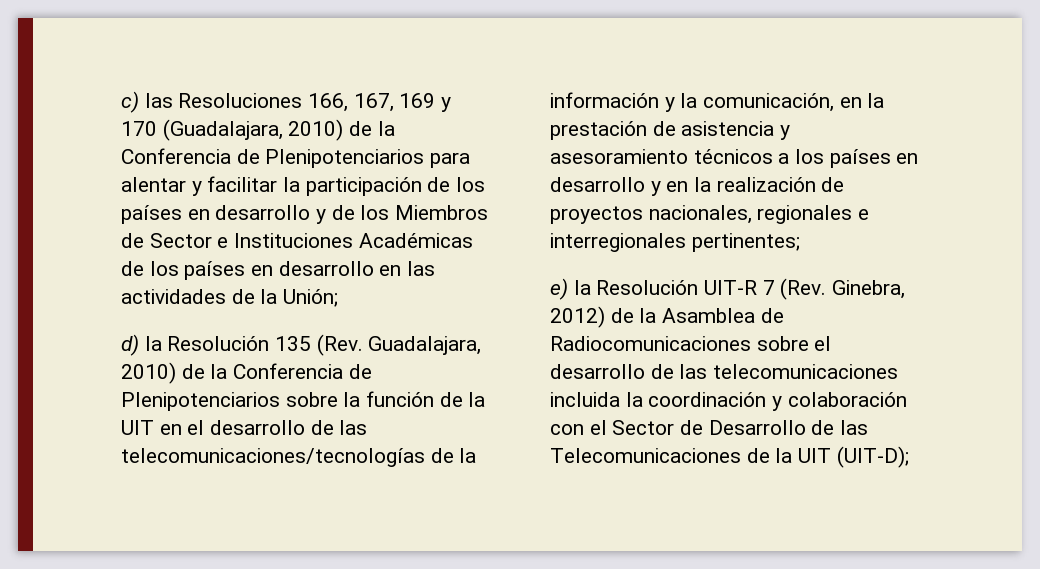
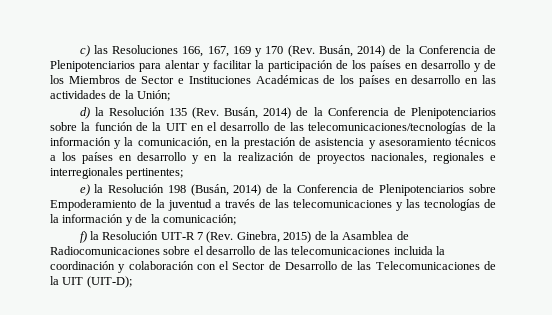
- c) las Resoluciones 166, 167, 169 y 170 (Guadalajara, 2010) de la Conferencia de Plenipotenciarios para alentar y facilitar la participación de los países en desarrollo y de los Miembros de Sector e Instituciones Académicas de los países en desarrollo en las actividades de la Unión;
+ c) las Resoluciones 166, 167, 169 y 170 (Rev. Busán, 2014) de la Conferencia de Plenipotenciarios para alentar y facilitar la participación de los países en desarrollo y de los Miembros de Sector e Instituciones Académicas de los países en desarrollo en las actividades de la Unión;
- d) la Resolución 135 (Rev. Guadalajara, 2010) de la Conferencia de Plenipotenciarios sobre la función de la UIT en el desarrollo de las telecomunicaciones/tecnologías de la información y la comunicación, en la prestación de asistencia y asesoramiento técnicos a los países en desarrollo y en la realización de proyectos nacionales, regionales e interregionales pertinentes;
+ d) la Resolución 135 (Rev. Busán, 2014) de la Conferencia de Plenipotenciarios sobre la función de la UIT en el desarrollo de las telecomunicaciones/tecnologías de la información y la comunicación, en la prestación de asistencia y asesoramiento técnicos a los países en desarrollo y en la realización de proyectos nacionales, regionales e interregionales pertinentes;
- e) la Resolución UIT-R 7 (Rev. Ginebra, 2012) de la Asamblea de Radiocomunicaciones sobre el desarrollo de las telecomunicaciones incluida la coordinación y colaboración con el Sector de Desarrollo de las Telecomunicaciones de la UIT (UIT-D);
+ e) la Resolución 198 (Busán, 2014) de la Conferencia de Plenipotenciarios sobre Empoderamiento de la juventud a través de las telecomunicaciones y las tecnologías de la información y de la comunicación;
+ f) la Resolución UIT-R 7 (Rev. Ginebra, 2015) de la Asamblea de Radiocomunicaciones sobre el desarrollo de las telecomunicaciones incluida la coordinación y colaboración con el Sector de Desarrollo de las Telecomunicaciones de la UIT (UIT-D);

